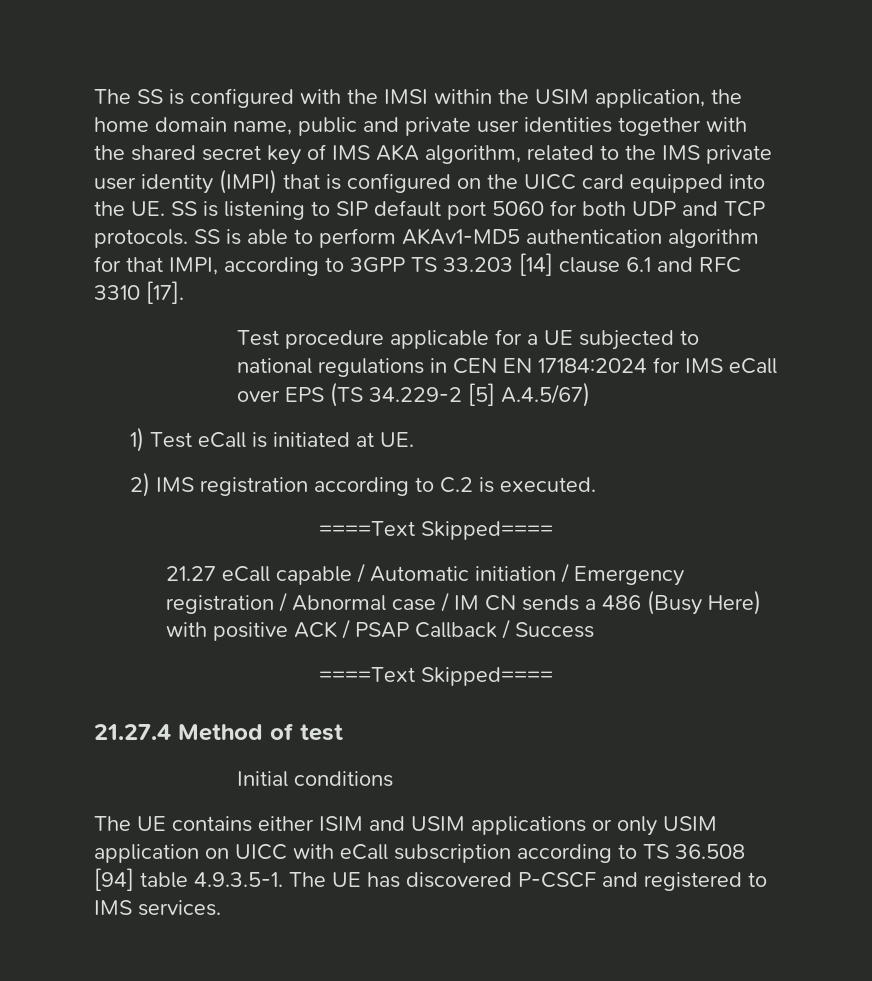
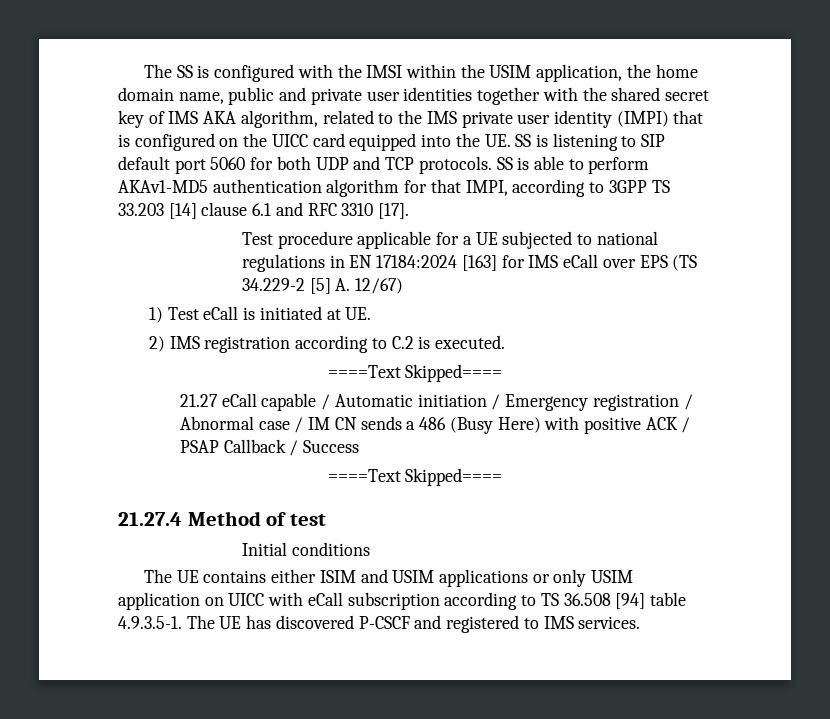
- Test procedure applicable for a UE subjected to national regulations in CEN EN 17184:2024 for IMS eCall over EPS (TS 34.229-2 [5] A.4.5/67)
+ Test procedure applicable for a UE subjected to national regulations in EN 17184:2024 [163] for IMS eCall over EPS (TS 34.229-2 [5] A. 12/67)

